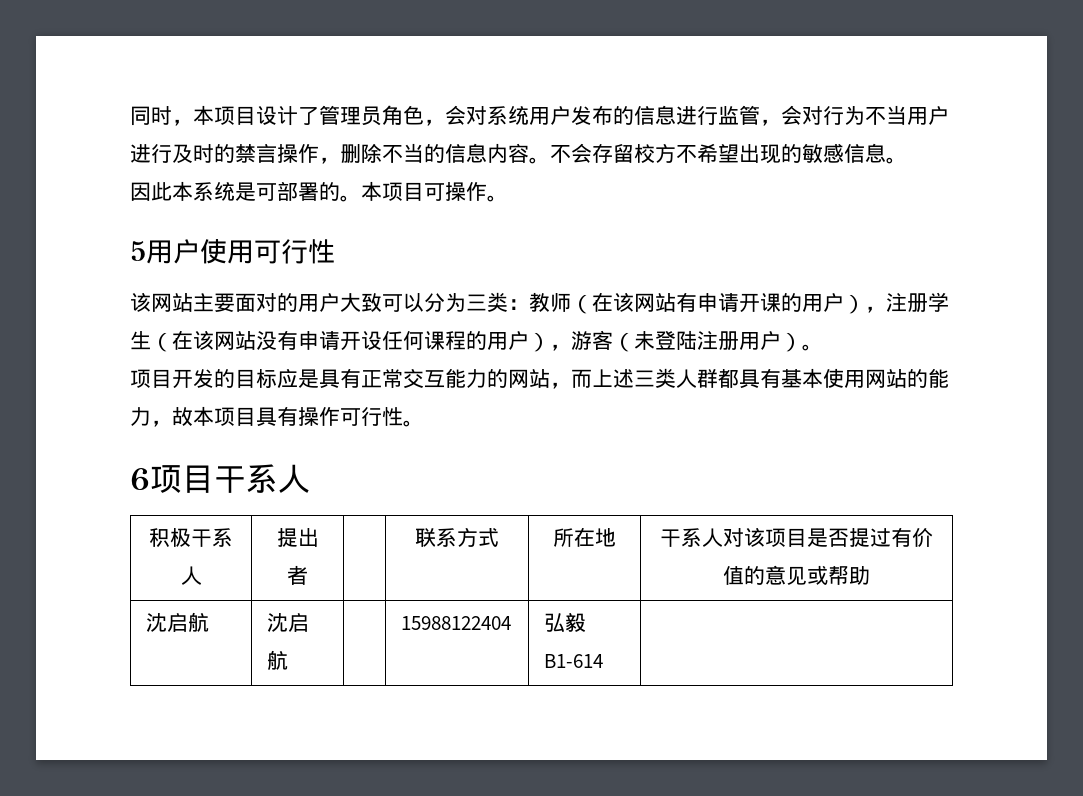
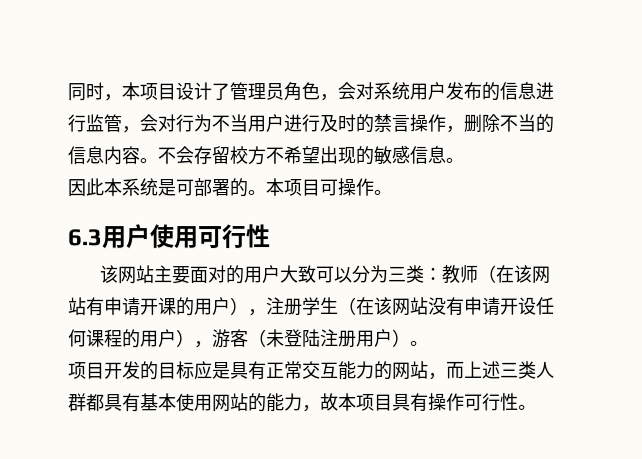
- 5用户使用可行性
+ 6.3用户使用可行性
- 6项目干系人
- 积极干系人 | 提出者 | | 联系方式 | 所在地 | 干系人对该项目是否提过有价值的意见或帮助
- 沈启航 | 沈启航 | | 15988122404 | 弘毅B1-614 |

